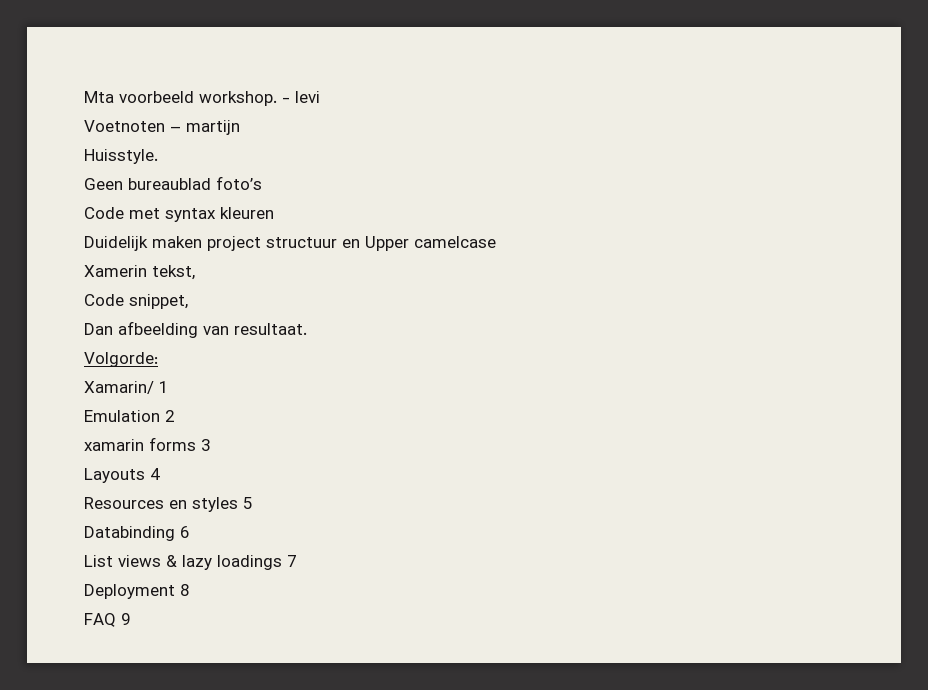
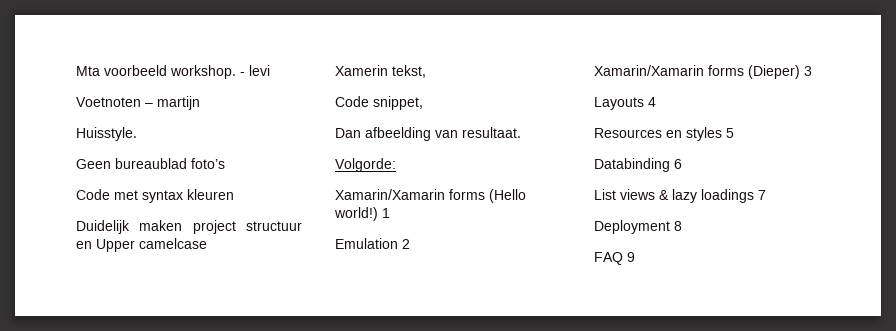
- Xamarin/ 1
+ Xamarin/Xamarin forms (Hello world!) 1
- xamarin forms 3
+ Xamarin/Xamarin forms (Dieper) 3

